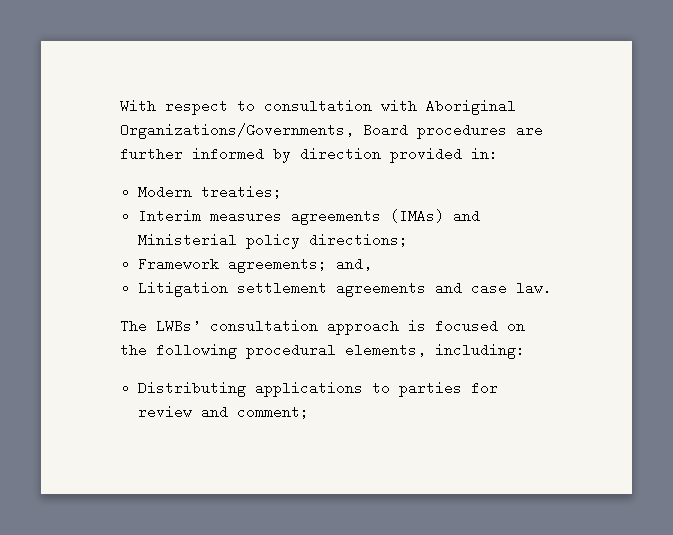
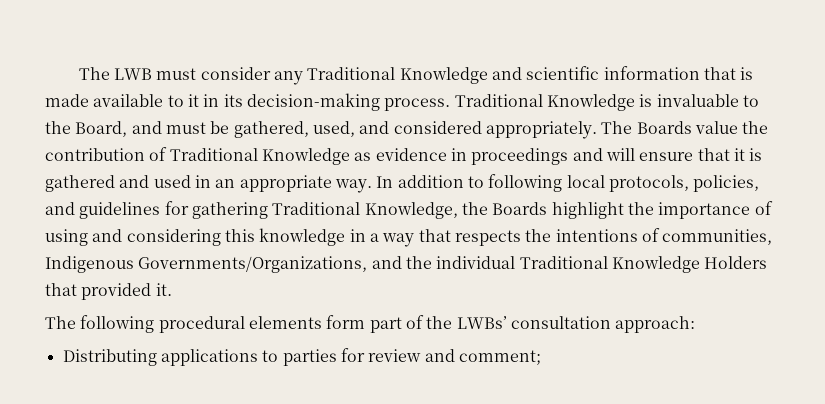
- With respect to consultation with Aboriginal Organizations/Governments, Board procedures are further informed by direction provided in:
- Modern treaties;
- Interim measures agreements (IMAs) and Ministerial policy directions;
- Framework agreements; and,
- Litigation settlement agreements and case law.
- The LWBs’ consultation approach is focused on the following procedural elements, including:
+ The LWB must consider any Traditional Knowledge and scientific information that is made available to it in its decision-making process. Traditional Knowledge is invaluable to the Board, and must be gathered, used, and considered appropriately. The Boards value the contribution of Traditional Knowledge as evidence in proceedings and will ensure that it is gathered and used in an appropriate way. In addition to following local protocols, policies, and guidelines for gathering Traditional Knowledge, the Boards highlight the importance of using and considering this knowledge in a way that respects the intentions of communities, Indigenous Governments/Organizations, and the individual Traditional Knowledge Holders that provided it.
+ The following procedural elements form part of the LWBs’ consultation approach:

